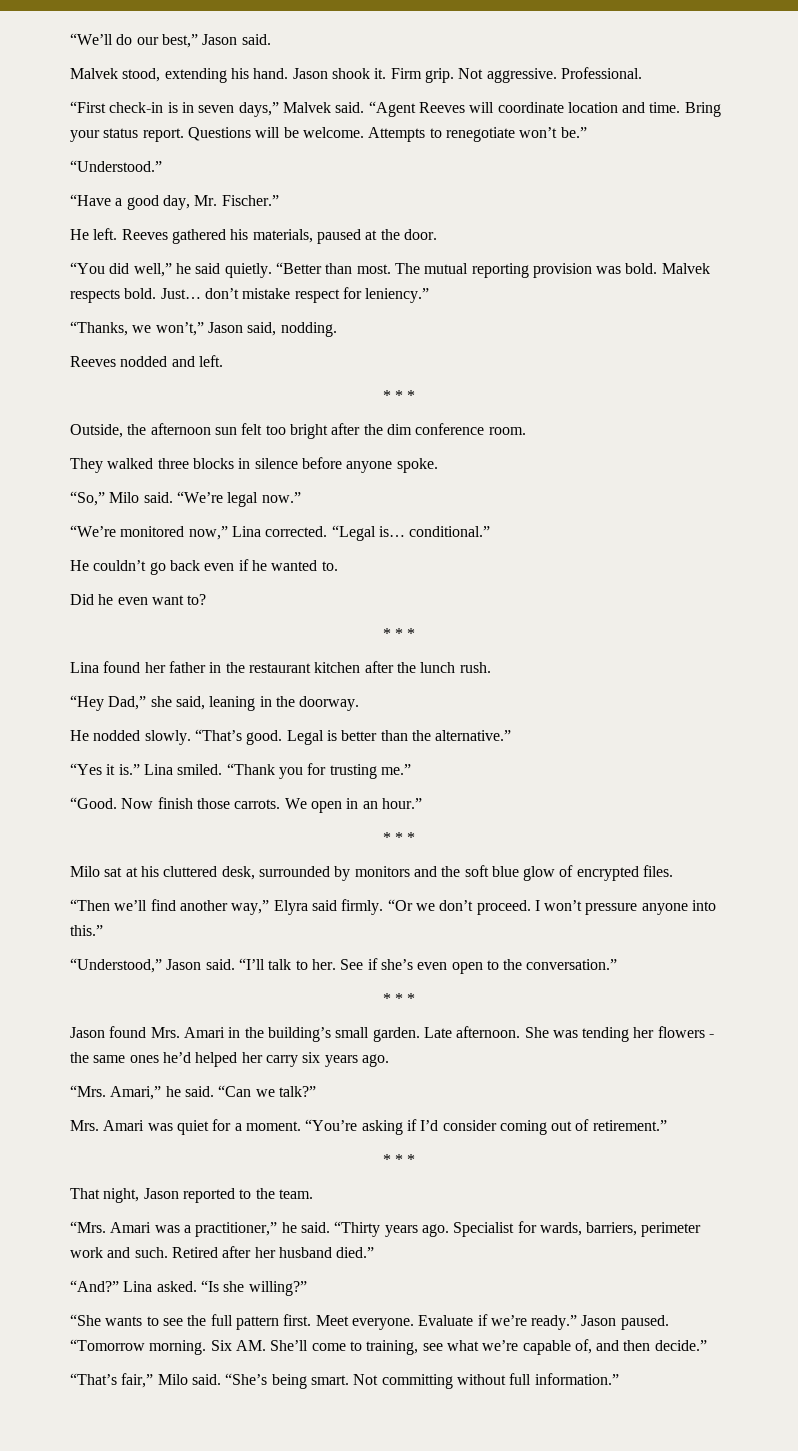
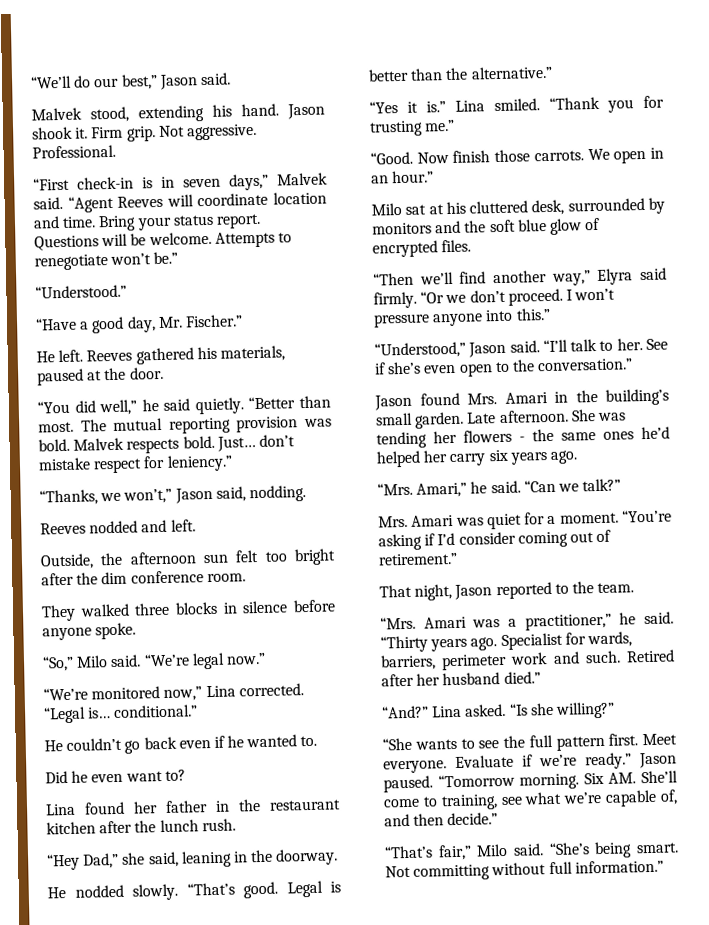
  Reeves nodded and left.
- * * *
  Did he even want to?
- * * *
  We open in an hour.”
- * * *
  See if she’s even open to the conversation.”
- * * *
  “You’re asking if I’d consider coming out of retirement.”
- * * *

